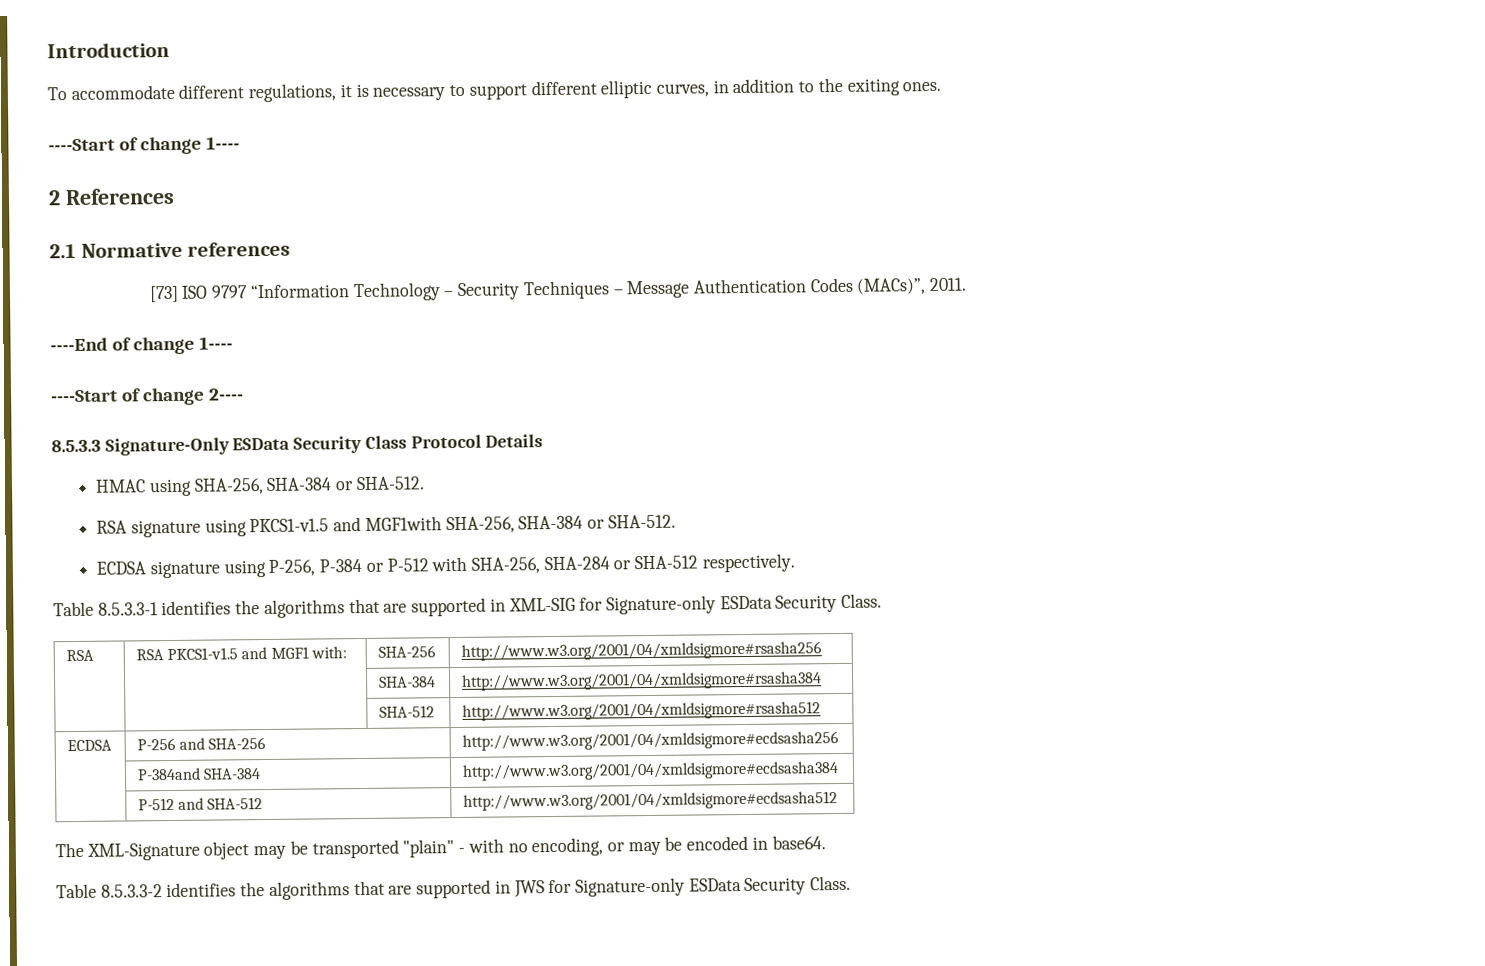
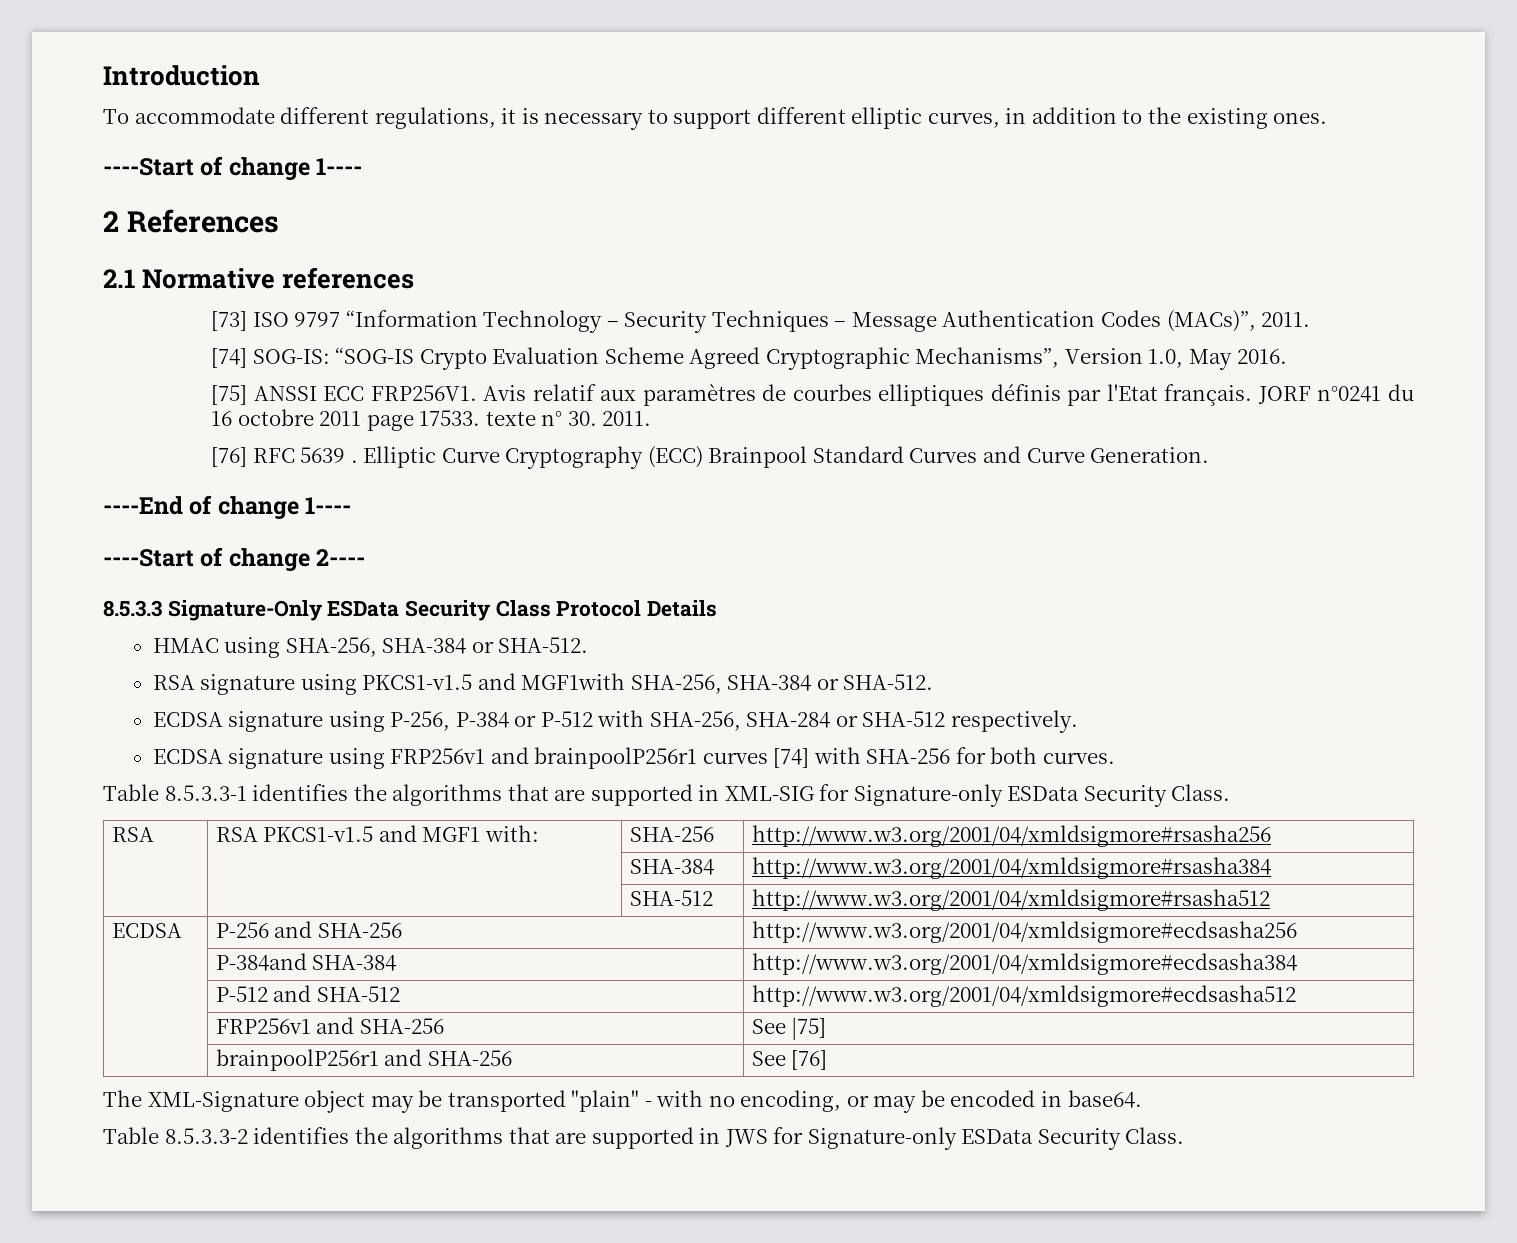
- To accommodate different regulations, it is necessary to support different elliptic curves, in addition to the exiting ones.
+ To accommodate different regulations, it is necessary to support different elliptic curves, in addition to the existing ones.
+ [74] SOG-IS: “SOG-IS Crypto Evaluation Scheme Agreed Cryptographic Mechanisms”, Version 1.0, May 2016.
+ [75] ANSSI ECC FRP256V1. Avis relatif aux paramètres de courbes elliptiques définis par l'Etat français. JORF n°0241 du 16 octobre 2011 page 17533. texte n° 30. 2011.
+ [76] RFC 5639 . Elliptic Curve Cryptography (ECC) Brainpool Standard Curves and Curve Generation.
+ ECDSA signature using FRP256v1 and brainpoolP256r1 curves [74] with SHA-256 for both curves.
+ | FRP256v1 and SHA-256 | See |75]
+ | brainpoolP256r1 and SHA-256 | See [76]

